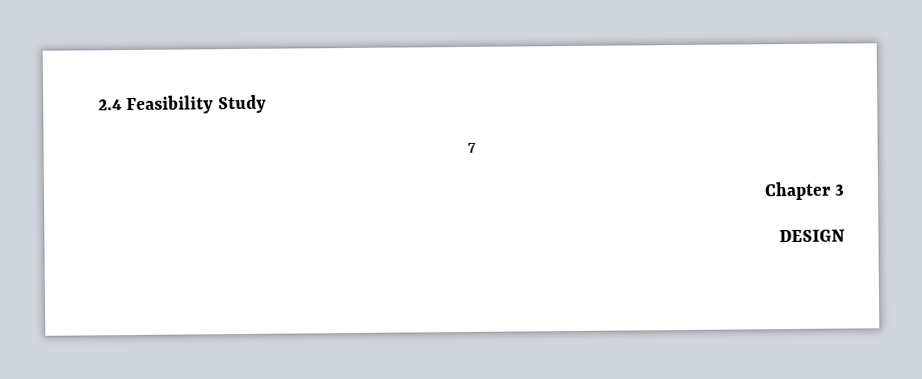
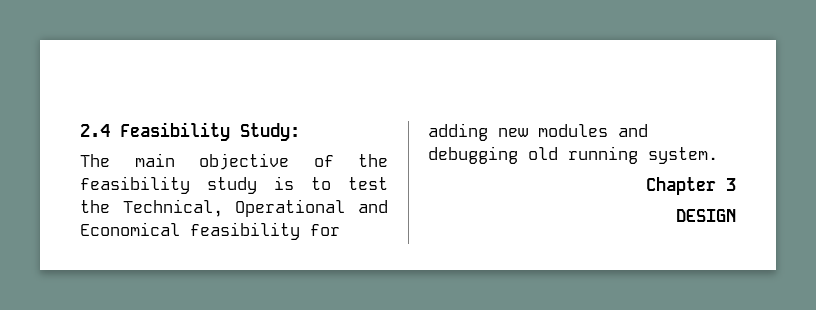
- 2.4 Feasibility Study
- 7
+ 2.4 Feasibility Study:
+ The main objective of the feasibility study is to test the Technical, Operational and Economical feasibility for adding new modules and debugging old running system.

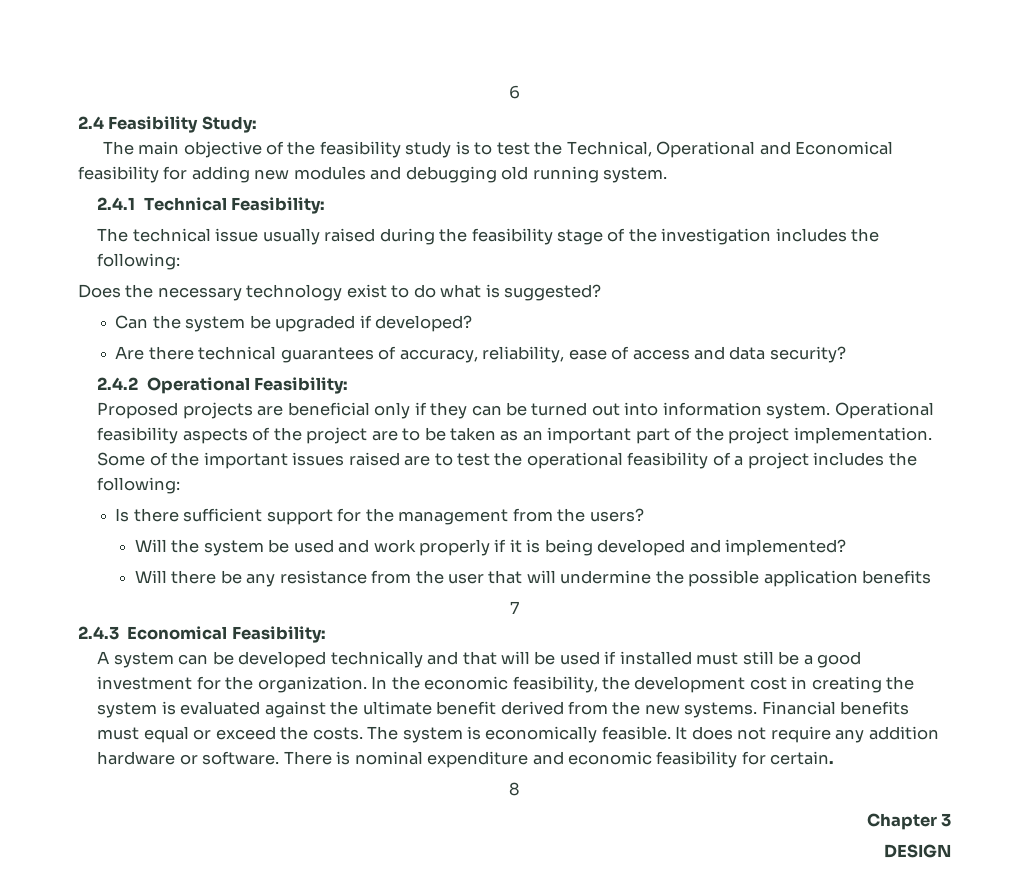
+ 6
+ 2.4.1 Technical Feasibility:
+ The technical issue usually raised during the feasibility stage of the investigation includes the following:
+ Does the necessary technology exist to do what is suggested?
+ Can the system be upgraded if developed?
+ Are there technical guarantees of accuracy, reliability, ease of access and data security?
+ 2.4.2 Operational Feasibility:
+ Proposed projects are beneficial only if they can be turned out into information system. Operational feasibility aspects of the project are to be taken as an important part of the project implementation. Some of the important issues raised are to test the operational feasibility of a project includes the following:
+ Is there sufficient support for the management from the users?
+ Will the system be used and work properly if it is being developed and implemented?
+ Will there be any resistance from the user that will undermine the possible application benefits
+ 7
+ 2.4.3 Economical Feasibility:
+ A system can be developed technically and that will be used if installed must still be a good investment for the organization. In the economic feasibility, the development cost in creating the system is evaluated against the ultimate benefit derived from the new systems. Financial benefits must equal or exceed the costs. The system is economically feasible. It does not require any addition hardware or software. There is nominal expenditure and economic feasibility for certain.
+ 8

